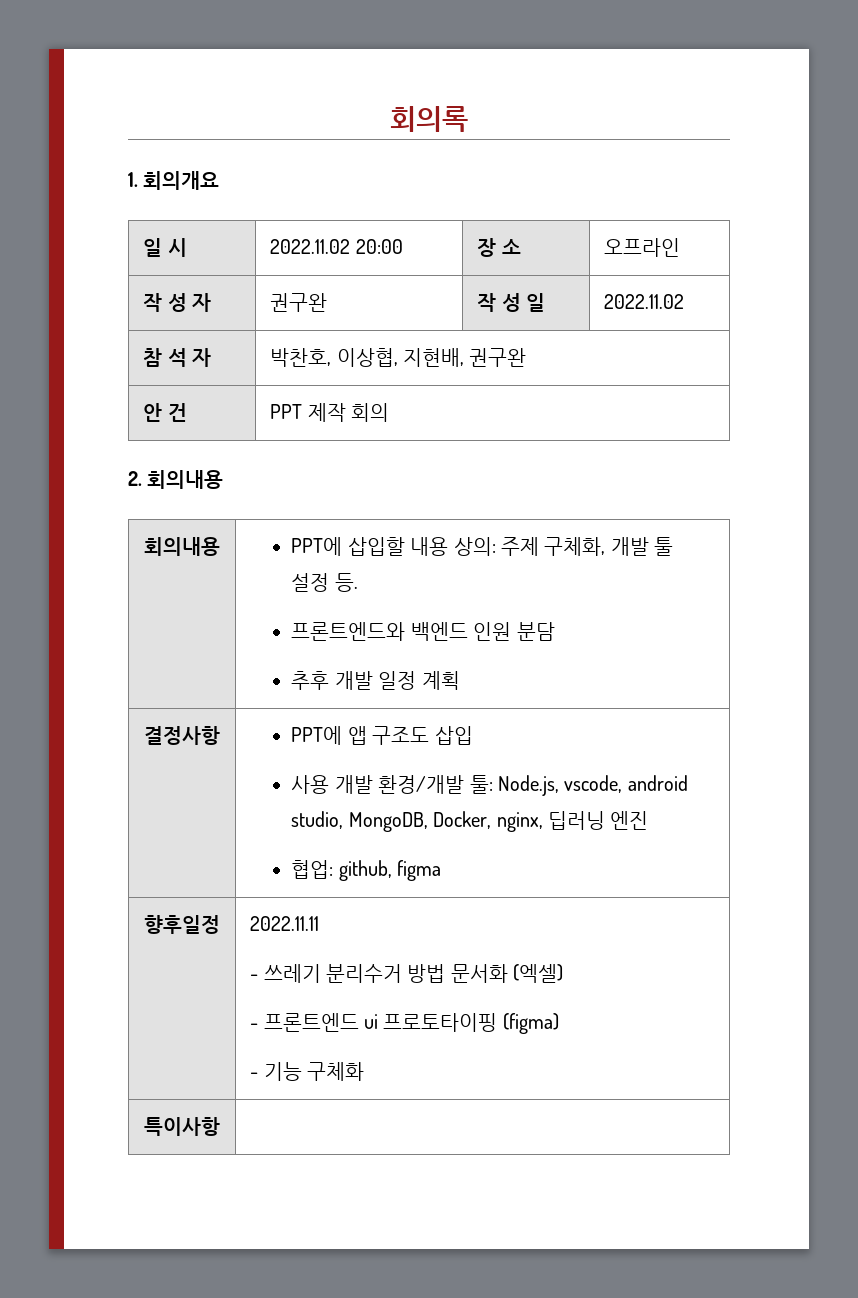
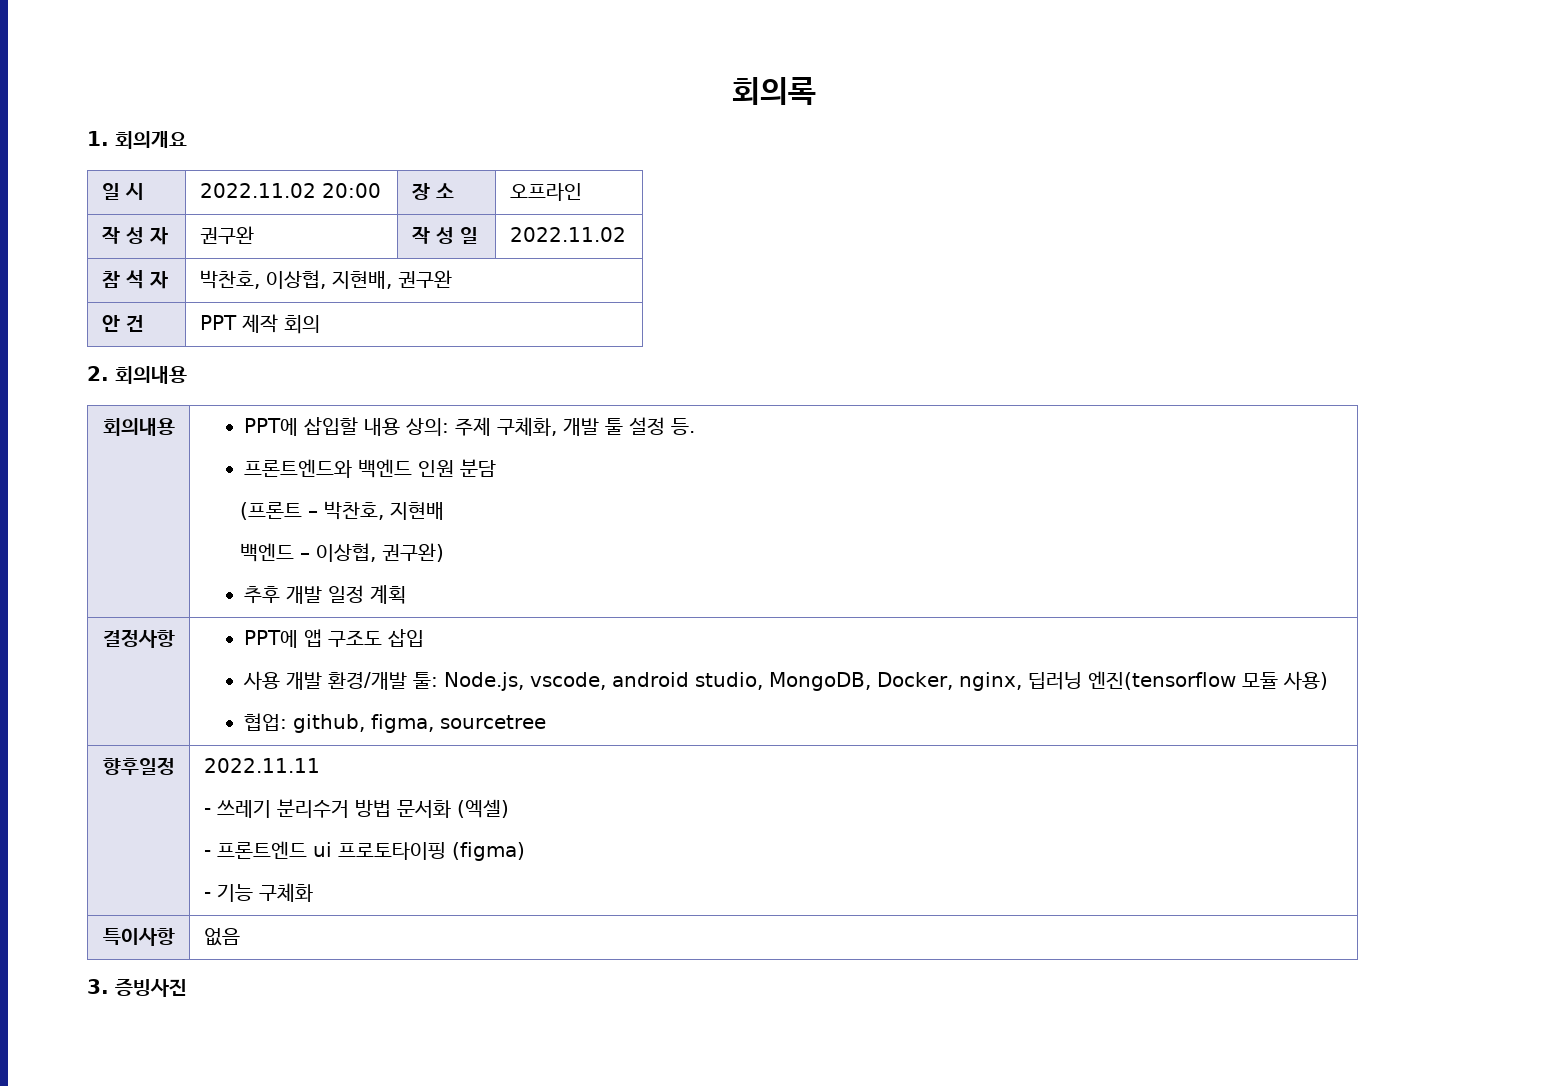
  회의내용 | PPT에 삽입할 내용 상의: 주제 구체화, 개발 툴 설정 등.
  프론트엔드와 백엔드 인원 분담
+ (프론트 – 박찬호, 지현배
+ 백엔드 – 이상협, 권구완)
  결정사항 | PPT에 앱 구조도 삽입
- 사용 개발 환경/개발 툴: Node.js, vscode, android studio, MongoDB, Docker, nginx, 딥러닝 엔진
- 협업: github, figma
+ 사용 개발 환경/개발 툴: Node.js, vscode, android studio, MongoDB, Docker, nginx, 딥러닝 엔진(tensorflow 모듈 사용)
+ 협업: github, figma, sourcetree
- 특이사항 |
+ 특이사항 | 없음
+ 3. 증빙사진

